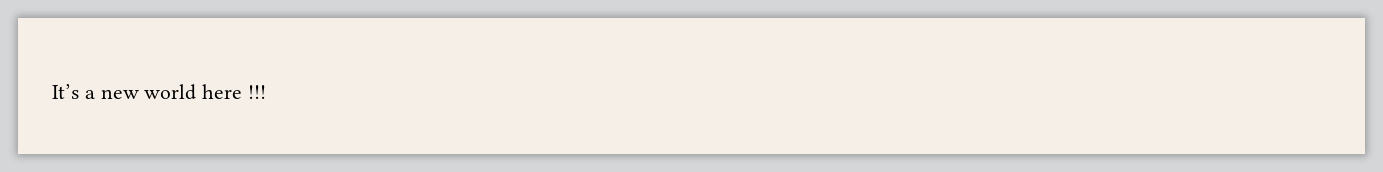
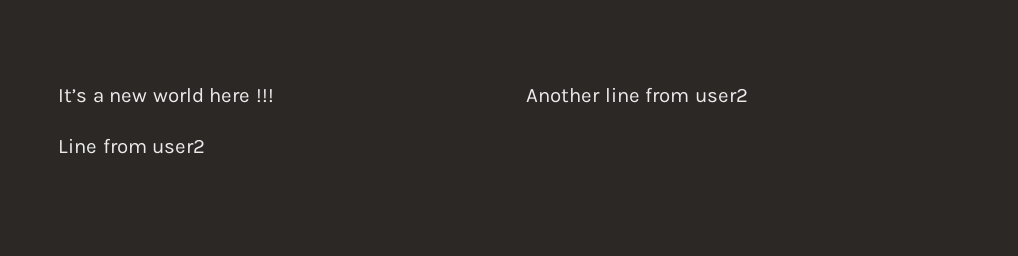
+ Line from user2
+ Another line from user2

